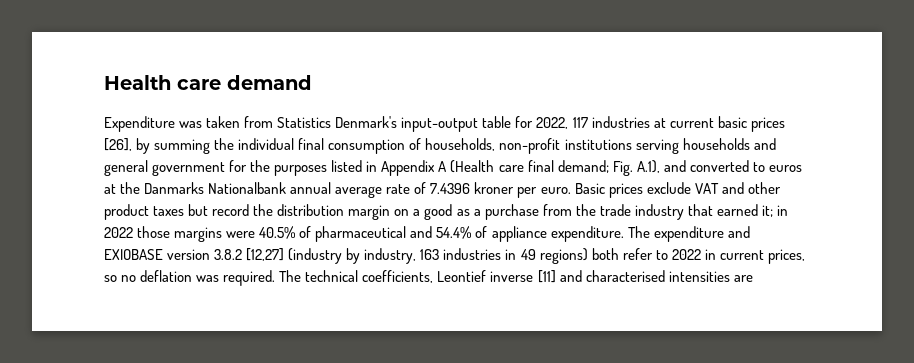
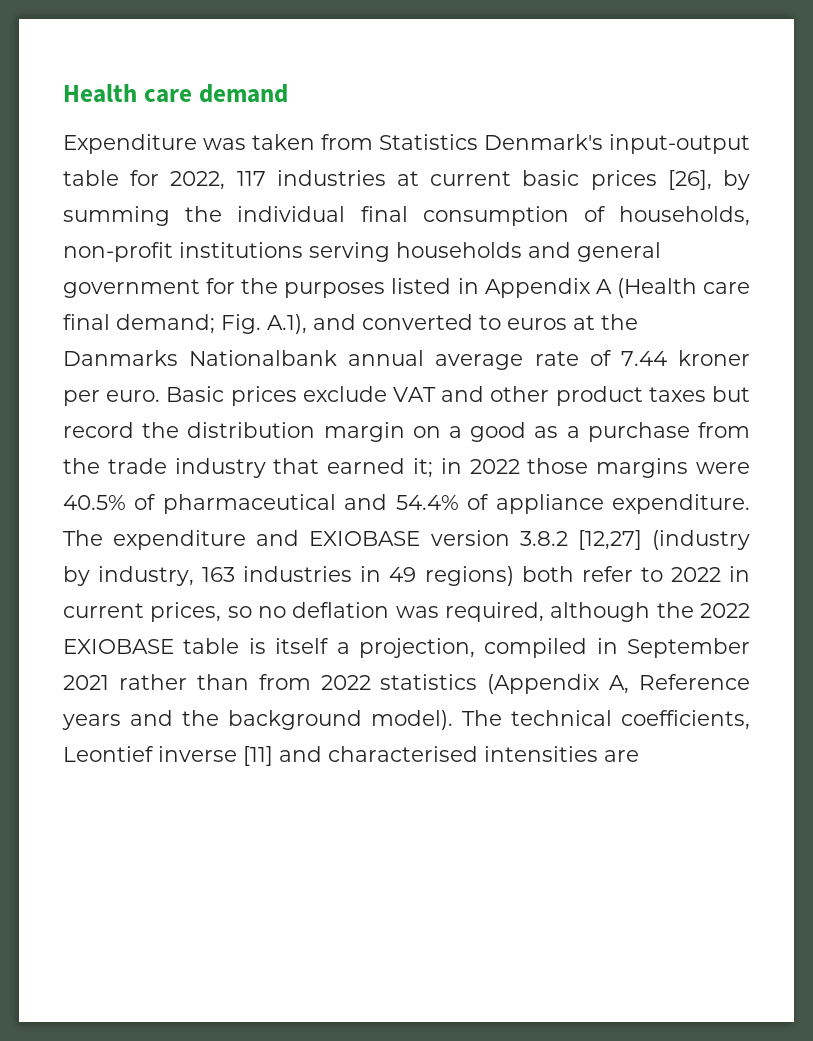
- Expenditure was taken from Statistics Denmark's input-output table for 2022, 117 industries at current basic prices [26], by summing the individual final consumption of households, non-profit institutions serving households and general government for the purposes listed in Appendix A (Health care final demand; Fig. A.1), and converted to euros at the Danmarks Nationalbank annual average rate of 7.4396 kroner per euro.
+ Expenditure was taken from Statistics Denmark's input-output table for 2022, 117 industries at current basic prices [26], by summing the individual final consumption of households, non-profit institutions serving households and general government for the purposes listed in Appendix A (Health care final demand; Fig. A.1), and converted to euros at the Danmarks Nationalbank annual average rate of 7.44 kroner per euro.
- The expenditure and EXIOBASE version 3.8.2 [12,27] (industry by industry, 163 industries in 49 regions) both refer to 2022 in current prices, so no deflation was required.
+ The expenditure and EXIOBASE version 3.8.2 [12,27] (industry by industry, 163 industries in 49 regions) both refer to 2022 in current prices, so no deflation was required, although the 2022 EXIOBASE table is itself a projection, compiled in September 2021 rather than from 2022 statistics (Appendix A, Reference years and the background model).

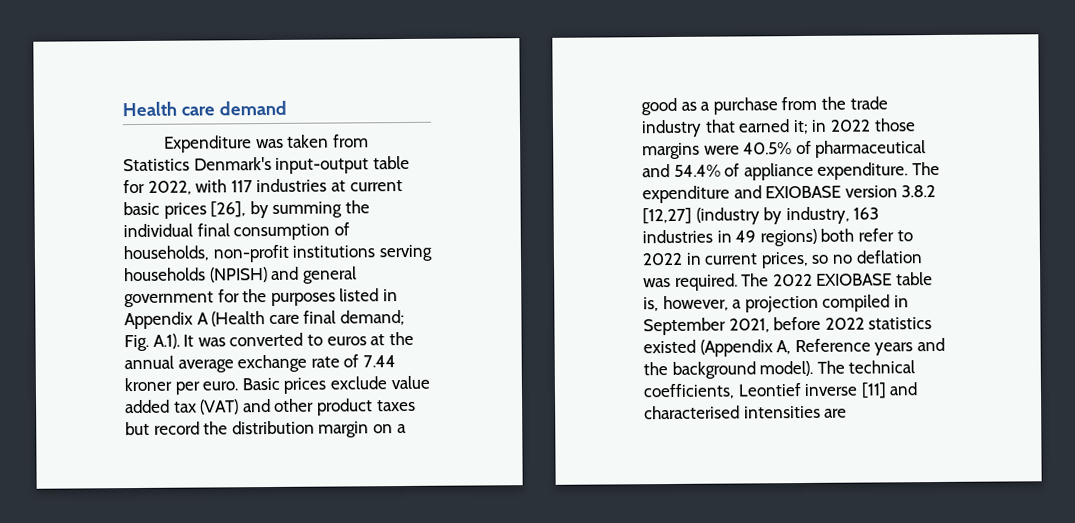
- Expenditure was taken from Statistics Denmark's input-output table for 2022, 117 industries at current basic prices [26], by summing the individual final consumption of households, non-profit institutions serving households and general government for the purposes listed in Appendix A (Health care final demand; Fig. A.1), and converted to euros at the Danmarks Nationalbank annual average rate of 7.44 kroner per euro.
+ Expenditure was taken from Statistics Denmark's input-output table for 2022, with 117 industries at current basic prices [26], by summing the individual final consumption of households, non-profit institutions serving households (NPISH) and general government for the purposes listed in Appendix A (Health care final demand; Fig. A.1). It was converted to euros at the annual average exchange rate of 7.44 kroner per euro.
- Basic prices exclude VAT and other product taxes but record the distribution margin on a good as a purchase from the trade industry that earned it; in 2022 those margins were 40.5% of pharmaceutical and 54.4% of appliance expenditure.
+ Basic prices exclude value added tax (VAT) and other product taxes but record the distribution margin on a good as a purchase from the trade industry that earned it; in 2022 those margins were 40.5% of pharmaceutical and 54.4% of appliance expenditure.
- The expenditure and EXIOBASE version 3.8.2 [12,27] (industry by industry, 163 industries in 49 regions) both refer to 2022 in current prices, so no deflation was required, although the 2022 EXIOBASE table is itself a projection, compiled in September 2021 rather than from 2022 statistics (Appendix A, Reference years and the background model).
+ The expenditure and EXIOBASE version 3.8.2 [12,27] (industry by industry, 163 industries in 49 regions) both refer to 2022 in current prices, so no deflation was required. The 2022 EXIOBASE table is, however, a projection compiled in September 2021, before 2022 statistics existed (Appendix A, Reference years and the background model).

